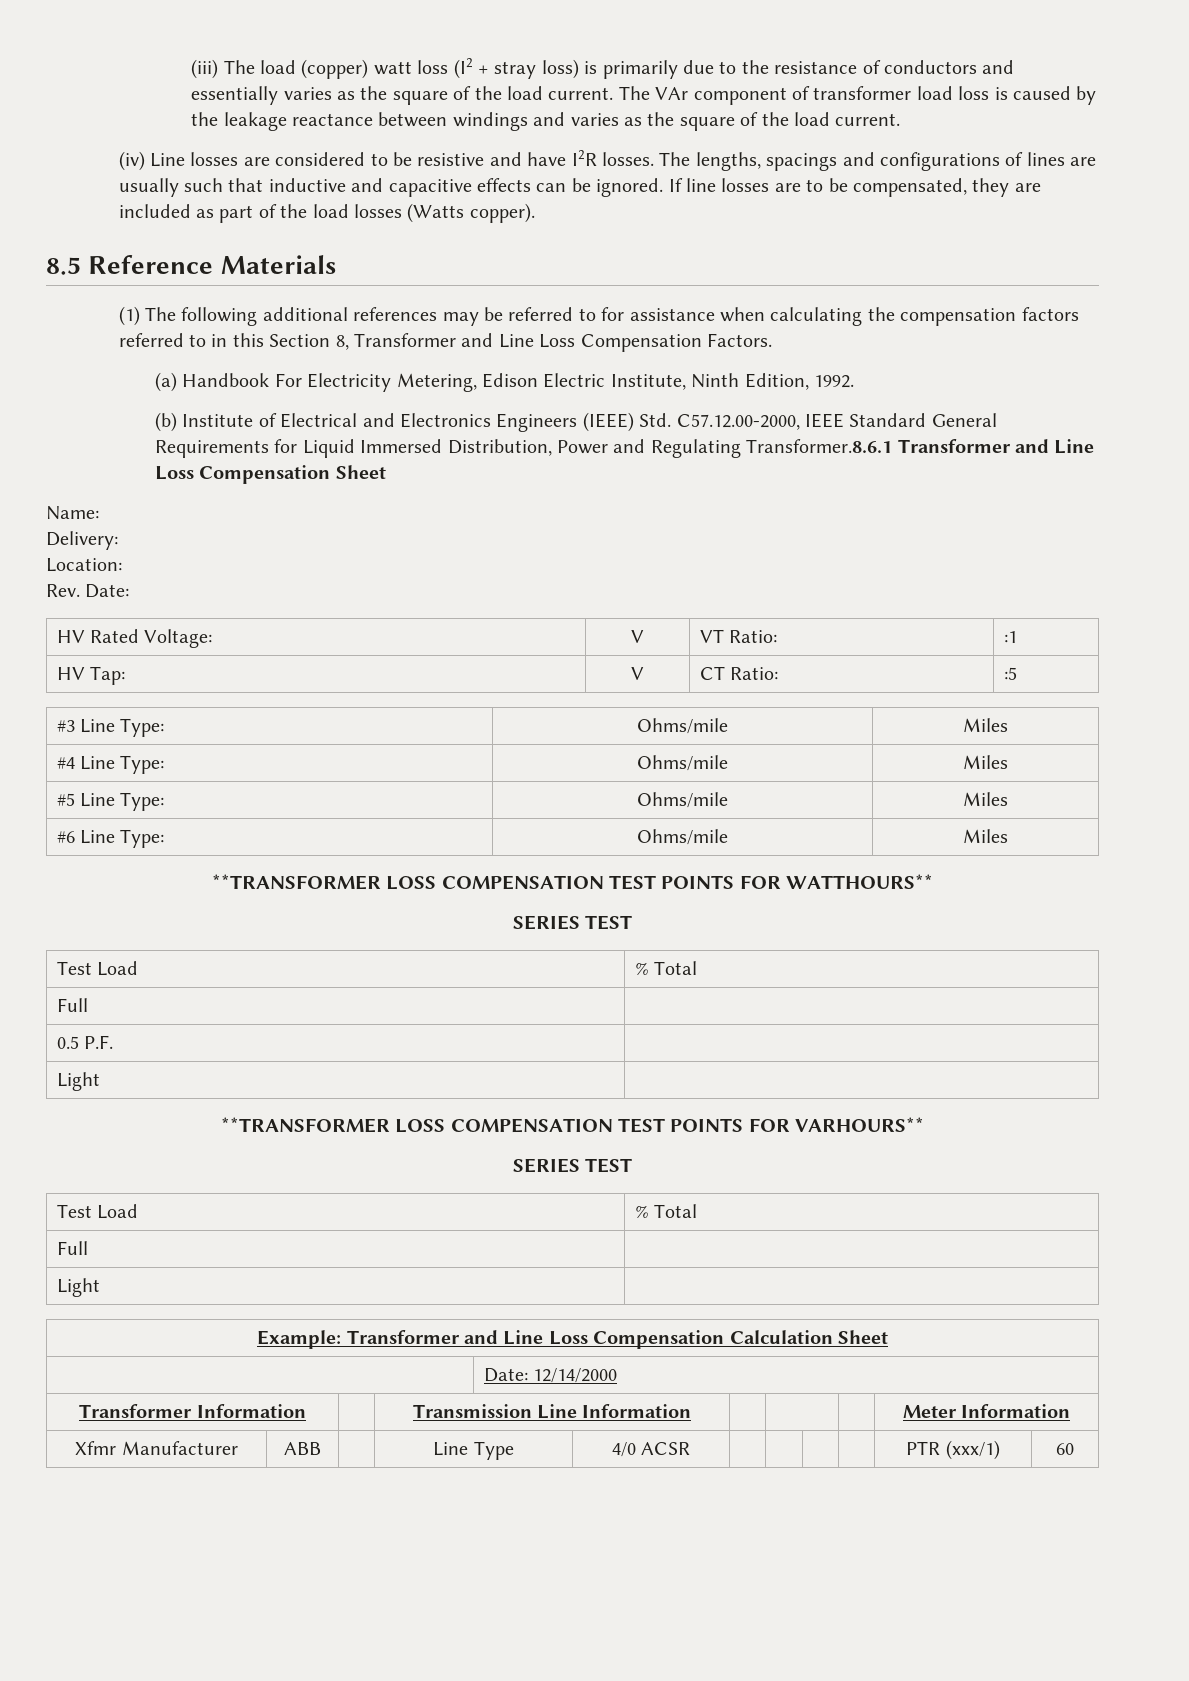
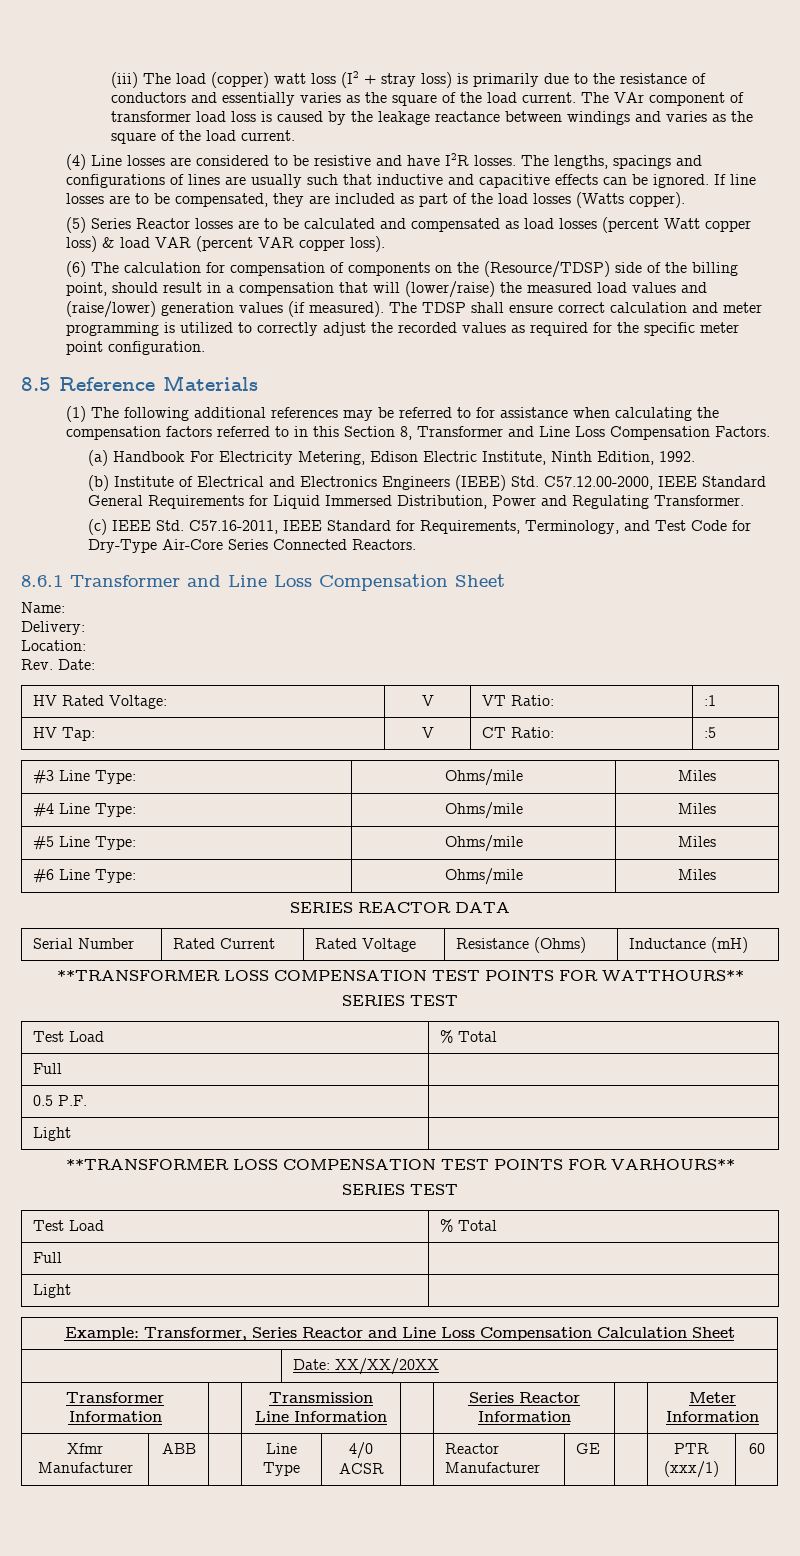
- (iv) Line losses are considered to be resistive and have I2R losses.
+ (4) Line losses are considered to be resistive and have I2R losses.
+ (5) Series Reactor losses are to be calculated and compensated as load losses (percent Watt copper loss) & load VAR (percent VAR copper loss).
+ (6) The calculation for compensation of components on the (Resource/TDSP) side of the billing point, should result in a compensation that will (lower/raise) the measured load values and (raise/lower) generation values (if measured). The TDSP shall ensure correct calculation and meter programming is utilized to correctly adjust the recorded values as required for the specific meter point configuration.
- (b) Institute of Electrical and Electronics Engineers (IEEE) Std. C57.12.00-2000, IEEE Standard General Requirements for Liquid Immersed Distribution, Power and Regulating Transformer.8.6.1 Transformer and Line Loss Compensation Sheet
+ (b) Institute of Electrical and Electronics Engineers (IEEE) Std. C57.12.00-2000, IEEE Standard General Requirements for Liquid Immersed Distribution, Power and Regulating Transformer.
+ (c) IEEE Std. C57.16-2011, IEEE Standard for Requirements, Terminology, and Test Code for Dry-Type Air-Core Series Connected Reactors.
+ 8.6.1 Transformer and Line Loss Compensation Sheet
+ SERIES REACTOR DATA
+ Serial Number | Rated Current | Rated Voltage | Resistance (Ohms) | Inductance (mH)
- Example: Transformer and Line Loss Compensation Calculation Sheet
+ Example: Transformer, Series Reactor and Line Loss Compensation Calculation Sheet
- | Date: 12/14/2000
+ | Date: XX/XX/20XX
- Transformer Information | | Transmission Line Information | | | | Meter Information
+ Transformer Information | | Transmission Line Information | | Series Reactor Information | | Meter Information
- Xfmr Manufacturer | ABB | | Line Type | 4/0 ACSR | | | | | PTR (xxx/1) | 60
+ Xfmr Manufacturer | ABB | | Line Type | 4/0 ACSR | | Reactor Manufacturer | GE | | PTR (xxx/1) | 60

